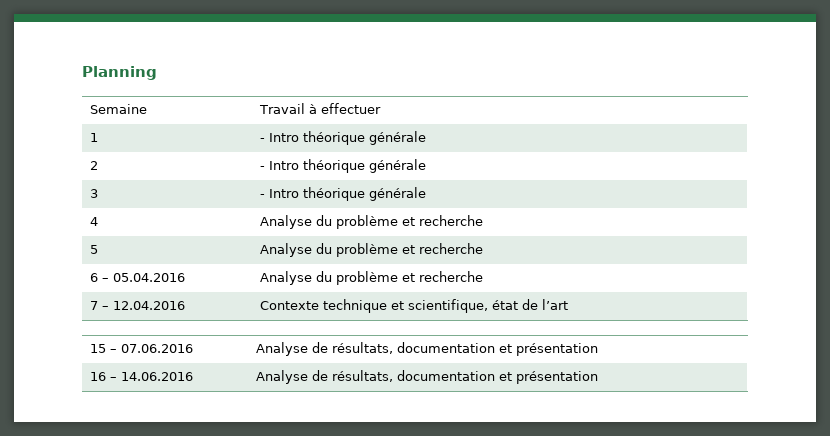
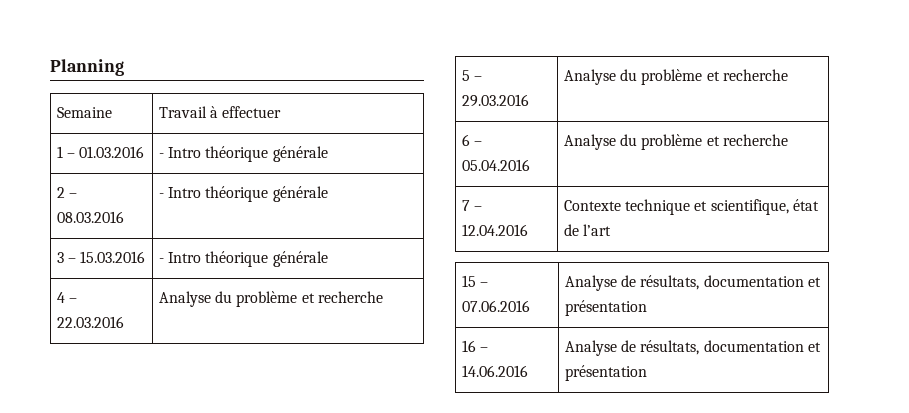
- 1 | - Intro théorique générale
+ 1 – 01.03.2016 | - Intro théorique générale
- 2 | - Intro théorique générale
+ 2 – 08.03.2016 | - Intro théorique générale
- 3 | - Intro théorique générale
+ 3 – 15.03.2016 | - Intro théorique générale
- 4 | Analyse du problème et recherche
+ 4 – 22.03.2016 | Analyse du problème et recherche
- 5 | Analyse du problème et recherche
+ 5 – 29.03.2016 | Analyse du problème et recherche

